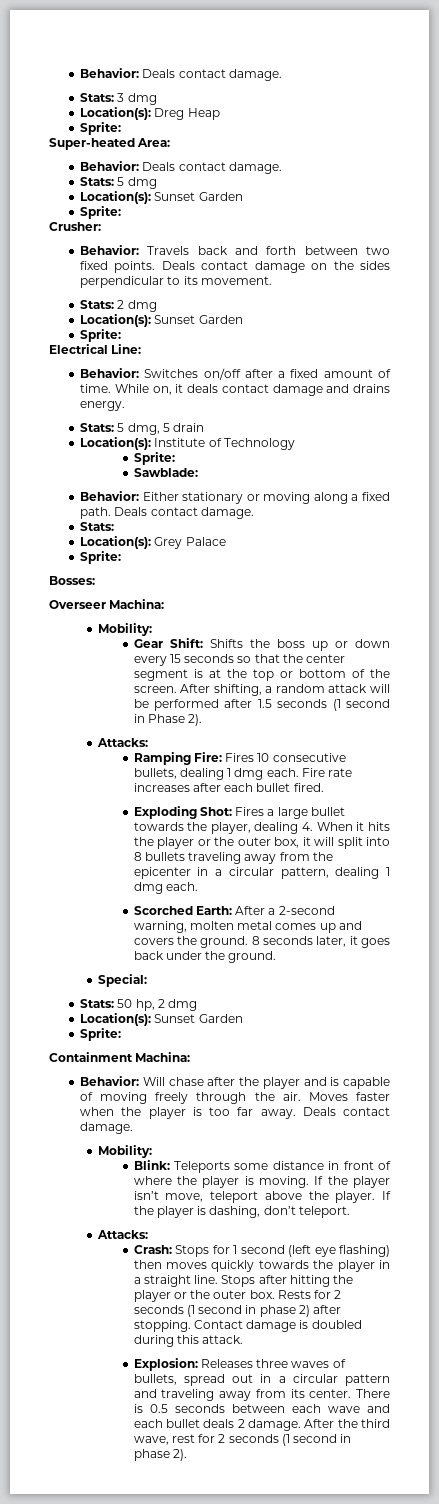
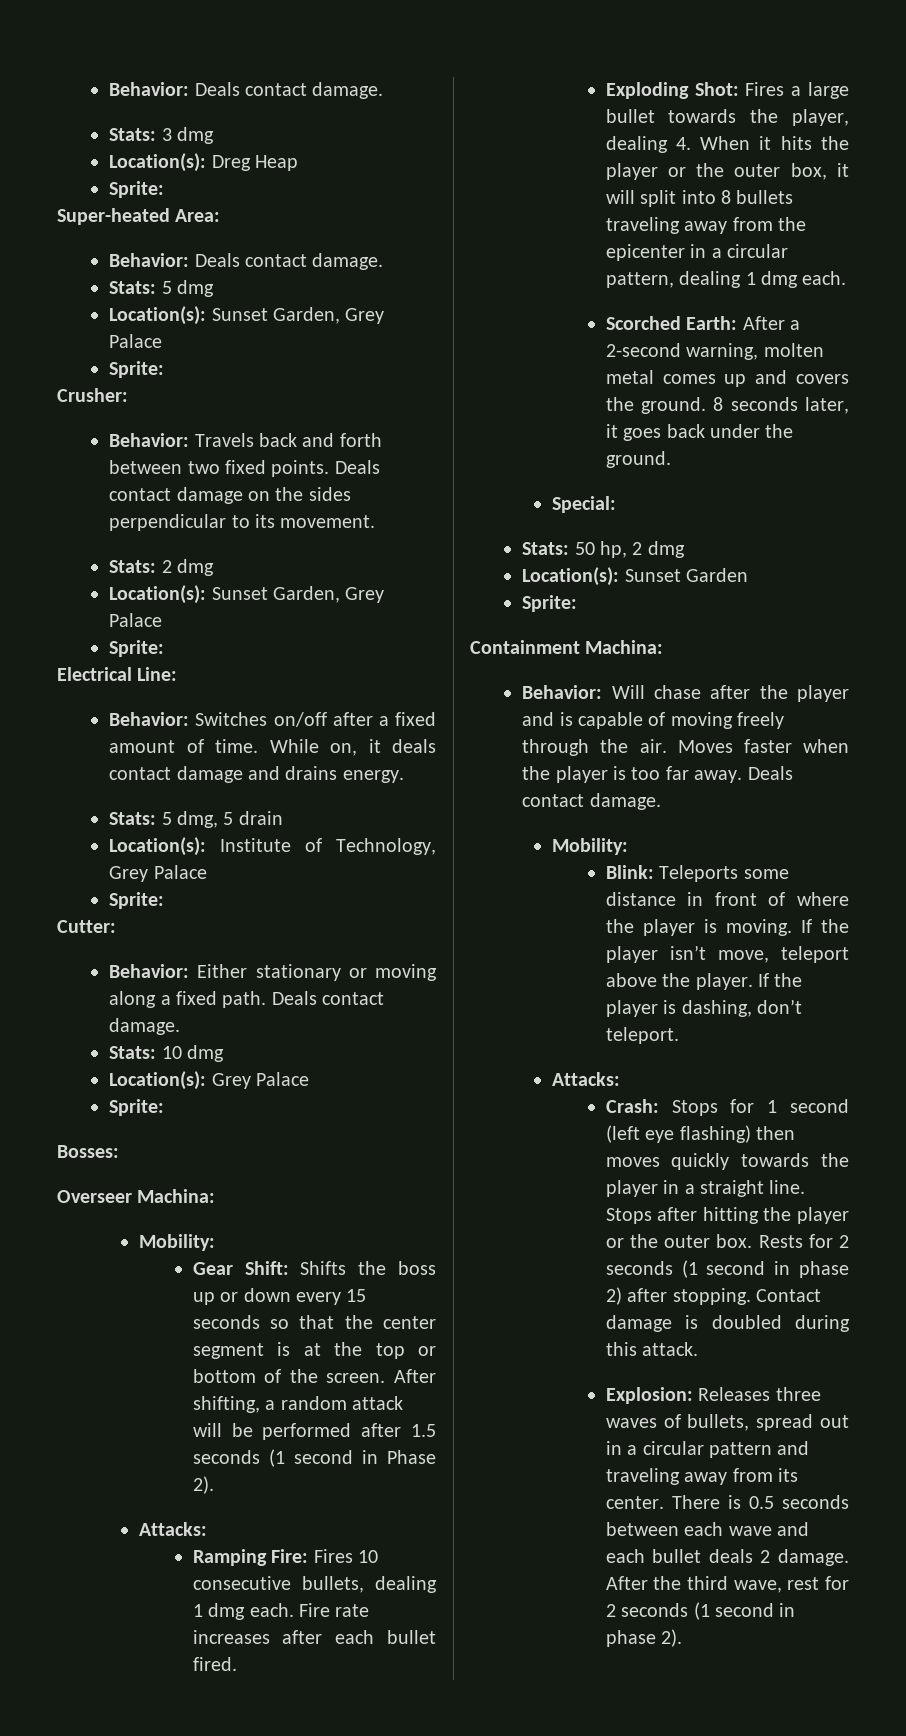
  Stats: 5 dmg
- Location(s): Sunset Garden
+ Location(s): Sunset Garden, Grey Palace
  Stats: 2 dmg
- Location(s): Sunset Garden
+ Location(s): Sunset Garden, Grey Palace
- Location(s): Institute of Technology
+ Location(s): Institute of Technology, Grey Palace
  Sprite:
- Sawblade:
+ Cutter:
  Behavior: Either stationary or moving along a fixed path. Deals contact damage.
- Stats:
+ Stats: 10 dmg

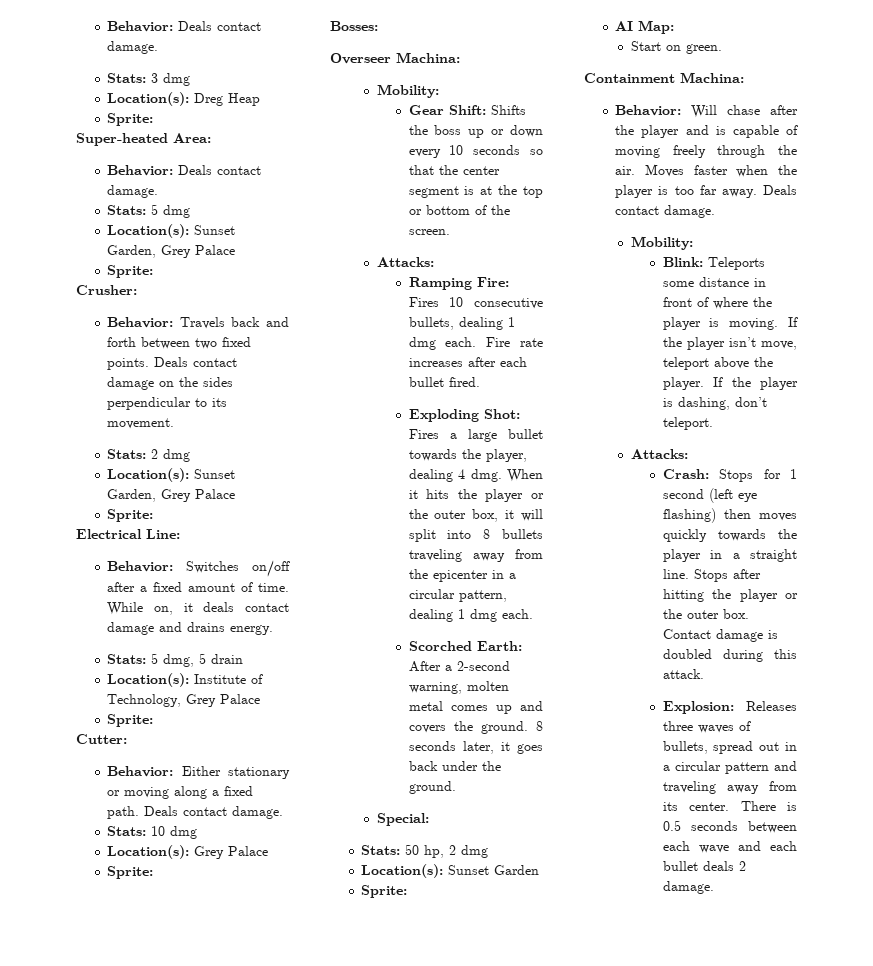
- Gear Shift: Shifts the boss up or down every 15 seconds so that the center segment is at the top or bottom of the screen. After shifting, a random attack will be performed after 1.5 seconds (1 second in Phase 2).
+ Gear Shift: Shifts the boss up or down every 10 seconds so that the center segment is at the top or bottom of the screen.
- Exploding Shot: Fires a large bullet towards the player, dealing 4. When it hits the player or the outer box, it will split into 8 bullets traveling away from the epicenter in a circular pattern, dealing 1 dmg each.
+ Exploding Shot: Fires a large bullet towards the player, dealing 4 dmg. When it hits the player or the outer box, it will split into 8 bullets traveling away from the epicenter in a circular pattern, dealing 1 dmg each.
+ AI Map:
+ Start on green.
- Rests for 2 seconds (1 second in phase 2) after stopping.
- After the third wave, rest for 2 seconds (1 second in phase 2).

